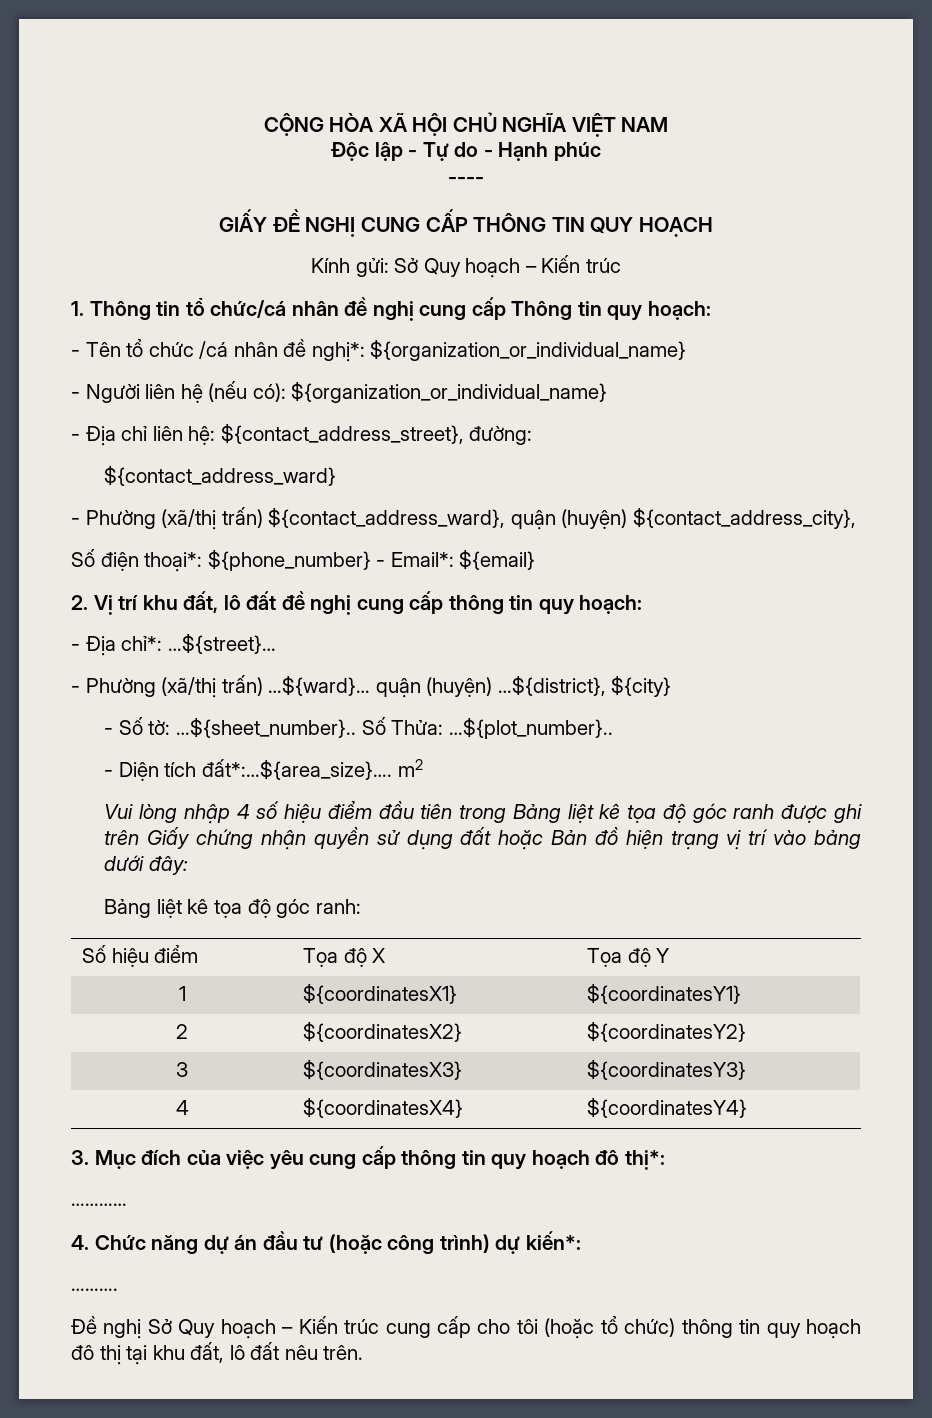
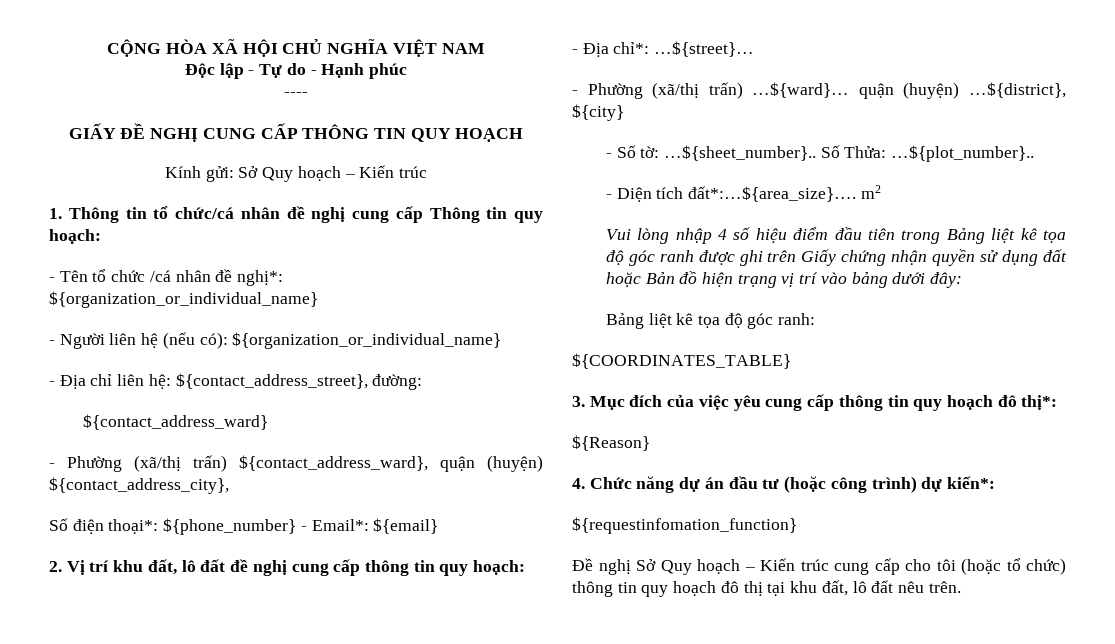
- Số hiệu điểm | Tọa độ X | Tọa độ Y
- 1 | ${coordinatesX1} | ${coordinatesY1}
- 2 | ${coordinatesX2} | ${coordinatesY2}
- 3 | ${coordinatesX3} | ${coordinatesY3}
- 4 | ${coordinatesX4} | ${coordinatesY4}
+ ${COORDINATES_TABLE}
- …………
+ ${Reason}
- ……….
+ ${requestinfomation_function}

